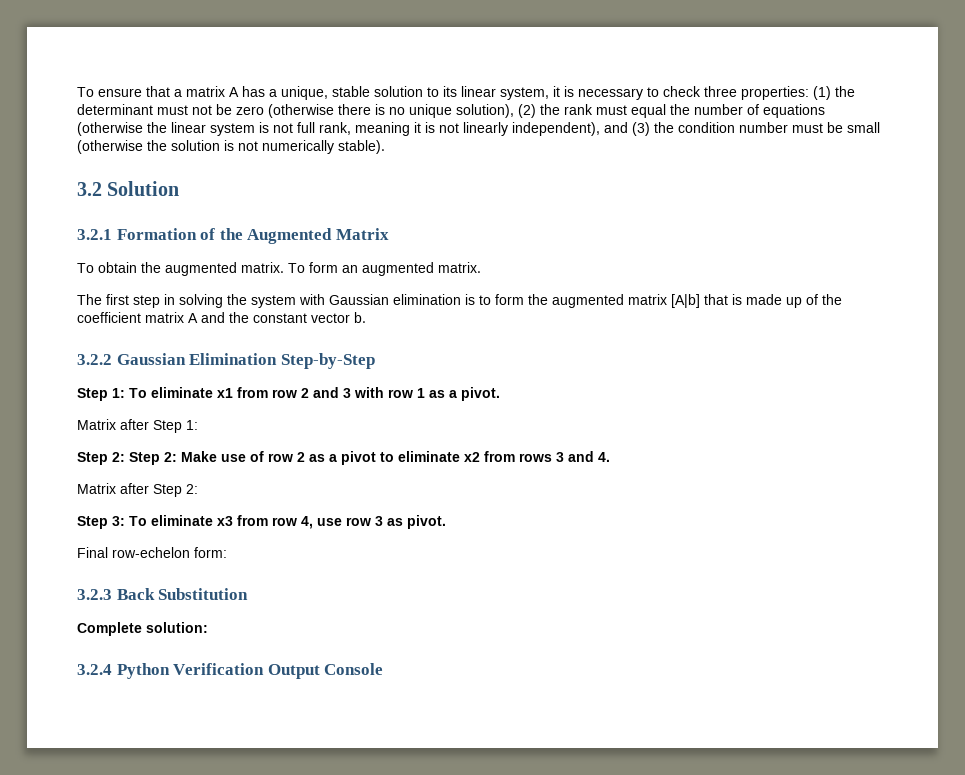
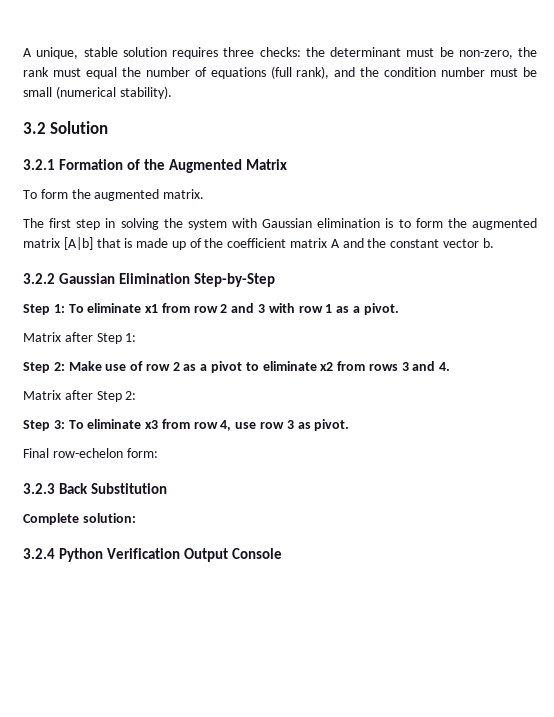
- To ensure that a matrix A has a unique, stable solution to its linear system, it is necessary to check three properties: (1) the determinant must not be zero (otherwise there is no unique solution), (2) the rank must equal the number of equations (otherwise the linear system is not full rank, meaning it is not linearly independent), and (3) the condition number must be small (otherwise the solution is not numerically stable).
+ A unique, stable solution requires three checks: the determinant must be non-zero, the rank must equal the number of equations (full rank), and the condition number must be small (numerical stability).
- To obtain the augmented matrix. To form an augmented matrix.
+ To form the augmented matrix.
- Step 2: Step 2: Make use of row 2 as a pivot to eliminate x2 from rows 3 and 4.
+ Step 2: Make use of row 2 as a pivot to eliminate x2 from rows 3 and 4.

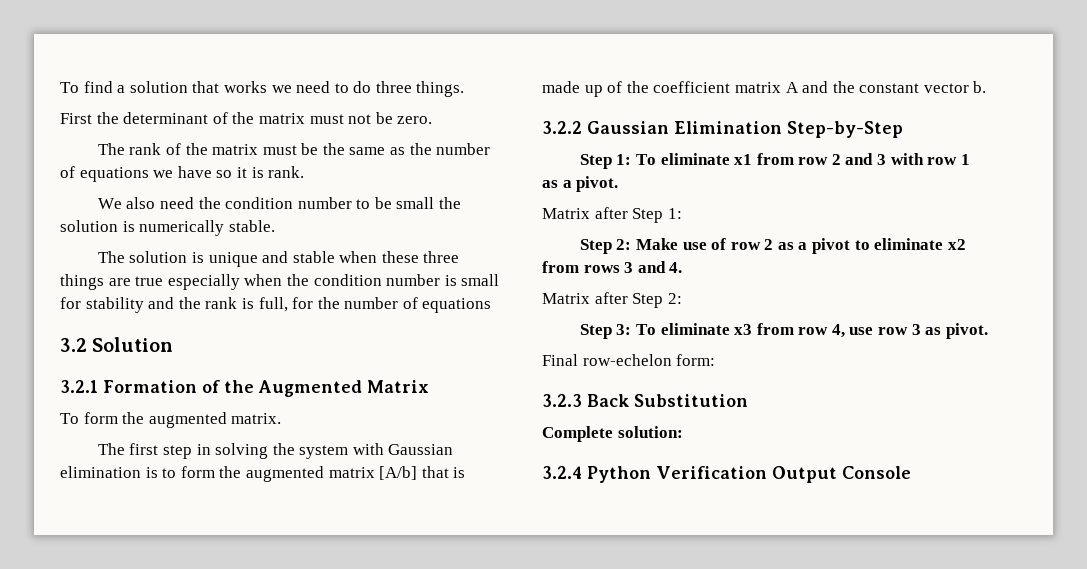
- A unique, stable solution requires three checks: the determinant must be non-zero, the rank must equal the number of equations (full rank), and the condition number must be small (numerical stability).
+ To find a solution that works we need to do three things.
+ First the determinant of the matrix must not be zero.
+ The rank of the matrix must be the same as the number of equations we have so it is rank.
+ We also need the condition number to be small the solution is numerically stable.
+ The solution is unique and stable when these three things are true especially when the condition number is small for stability and the rank is full, for the number of equations
- The first step in solving the system with Gaussian elimination is to form the augmented matrix [A|b] that is made up of the coefficient matrix A and the constant vector b.
+ The first step in solving the system with Gaussian elimination is to form the augmented matrix [A/b] that is made up of the coefficient matrix A and the constant vector b.

